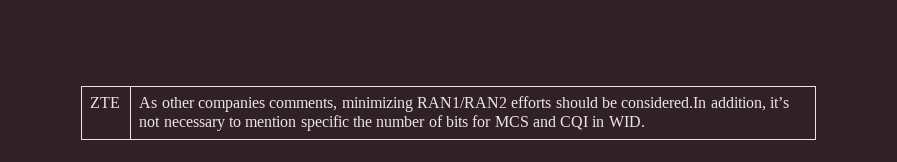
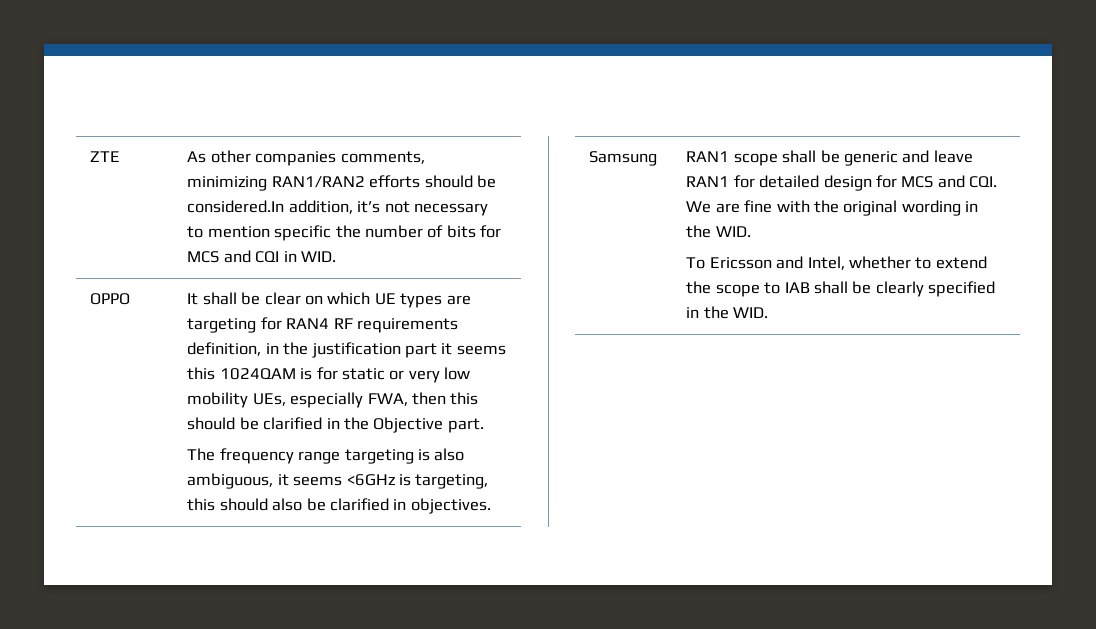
+ OPPO | It shall be clear on which UE types are targeting for RAN4 RF requirements definition, in the justification part it seems this 1024QAM is for static or very low mobility UEs, especially FWA, then this should be clarified in the Objective part.
+ The frequency range targeting is also ambiguous, it seems <6GHz is targeting, this should also be clarified in objectives.
+ Samsung | RAN1 scope shall be generic and leave RAN1 for detailed design for MCS and CQI. We are fine with the original wording in the WID.
+ To Ericsson and Intel, whether to extend the scope to IAB shall be clearly specified in the WID.

